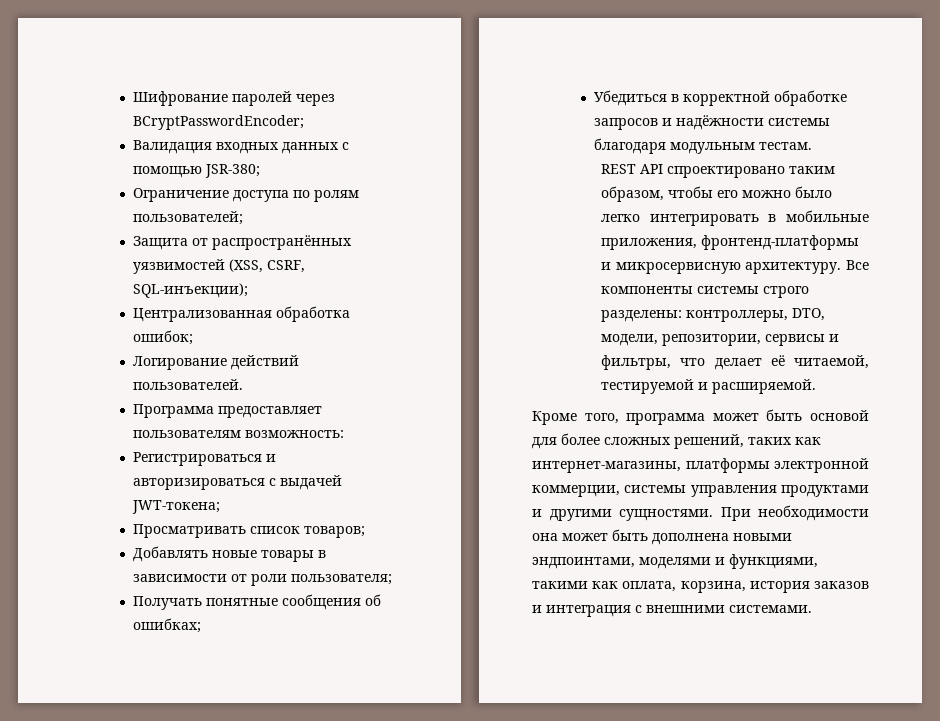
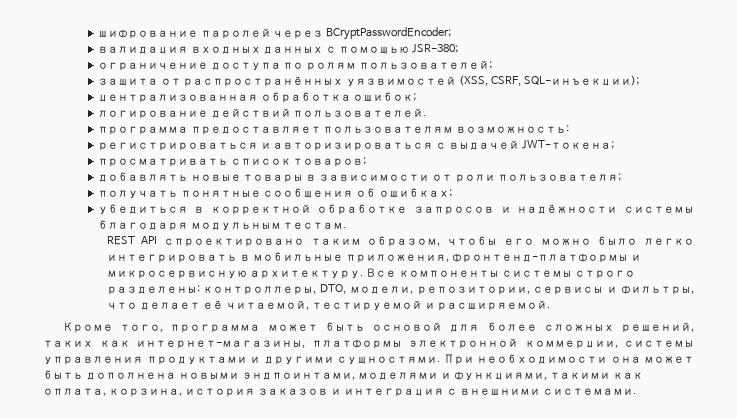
- Шифрование паролей через BCryptPasswordEncoder;
+ шифрование паролей через BCryptPasswordEncoder;
- Валидация входных данных с помощью JSR-380;
+ валидация входных данных с помощью JSR-380;
- Ограничение доступа по ролям пользователей;
+ ограничение доступа по ролям пользователей;
- Защита от распространённых уязвимостей (XSS, CSRF, SQL-инъекции);
+ защита от распространённых уязвимостей (XSS, CSRF, SQL-инъекции);
- Централизованная обработка ошибок;
+ централизованная обработка ошибок;
- Логирование действий пользователей.
+ логирование действий пользователей.
- Программа предоставляет пользователям возможность:
+ программа предоставляет пользователям возможность:
- Регистрироваться и авторизироваться с выдачей JWT-токена;
+ регистрироваться и авторизироваться с выдачей JWT-токена;
- Просматривать список товаров;
+ просматривать список товаров;
- Добавлять новые товары в зависимости от роли пользователя;
+ добавлять новые товары в зависимости от роли пользователя;
- Получать понятные сообщения об ошибках;
+ получать понятные сообщения об ошибках;
- Убедиться в корректной обработке запросов и надёжности системы благодаря модульным тестам.
+ убедиться в корректной обработке запросов и надёжности системы благодаря модульным тестам.

